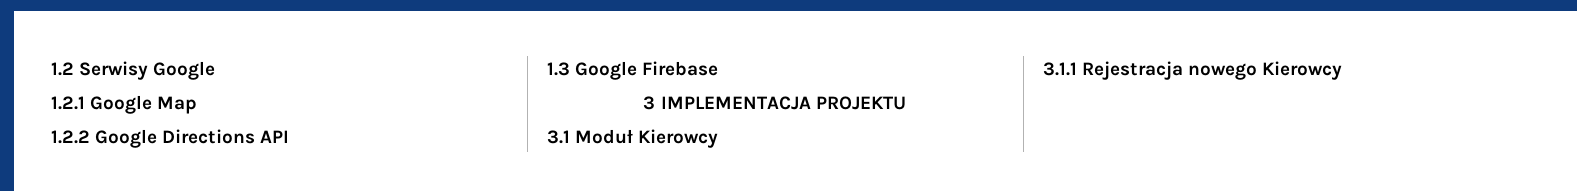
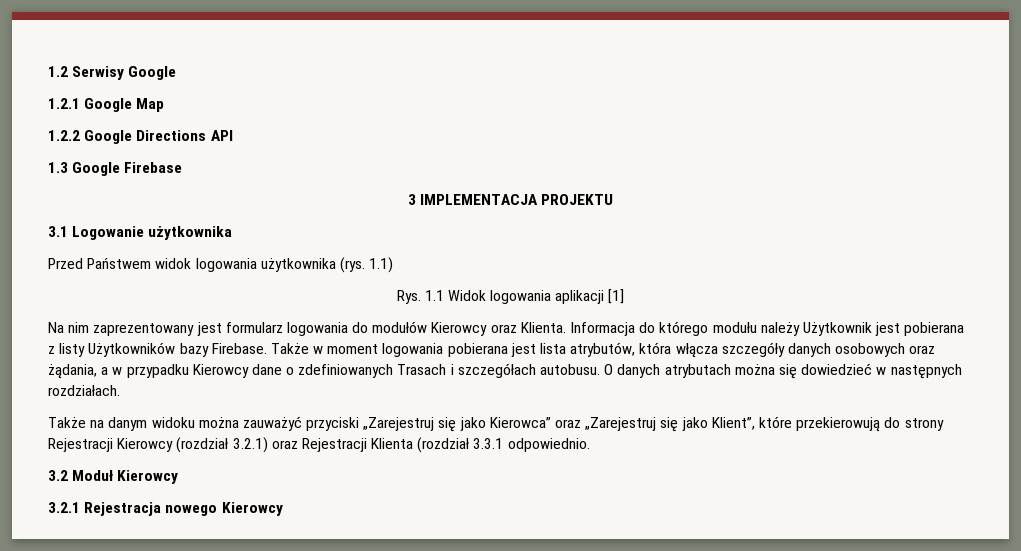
- 3.1 Moduł Kierowcy
+ 3.1 Logowanie użytkownika
+ Przed Państwem widok logowania użytkownika (rys. 1.1)
+ Rys. 1.1 Widok logowania aplikacji [1]
+ Na nim zaprezentowany jest formularz logowania do modułów Kierowcy oraz Klienta. Informacja do którego modułu należy Użytkownik jest pobierana z listy Użytkowników bazy Firebase. Także w moment logowania pobierana jest lista atrybutów, która włącza szczegóły danych osobowych oraz żądania, a w przypadku Kierowcy dane o zdefiniowanych Trasach i szczegółach autobusu. O danych atrybutach można się dowiedzieć w następnych rozdziałach.
+ Także na danym widoku można zauważyć przyciski „Zarejestruj się jako Kierowca” oraz „Zarejestruj się jako Klient”, które przekierowują do strony Rejestracji Kierowcy (rozdział 3.2.1) oraz Rejestracji Klienta (rozdział 3.3.1 odpowiednio.
+ 3.2 Moduł Kierowcy
- 3.1.1 Rejestracja nowego Kierowcy
+ 3.2.1 Rejestracja nowego Kierowcy

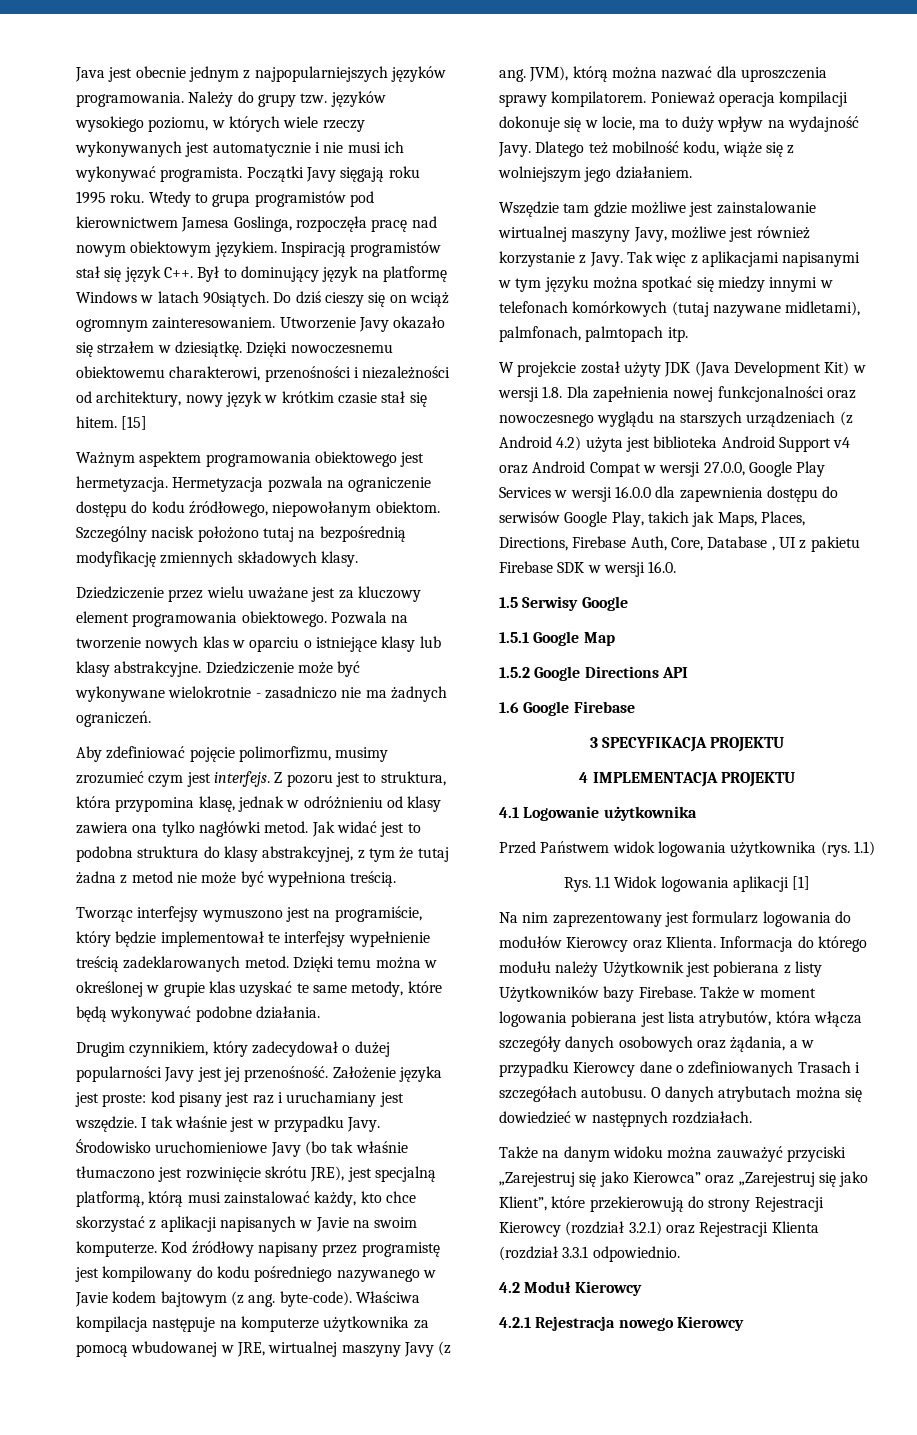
- 1.2 Serwisy Google
+ Java jest obecnie jednym z najpopularniejszych języków programowania. Należy do grupy tzw. języków wysokiego poziomu, w których wiele rzeczy wykonywanych jest automatycznie i nie musi ich wykonywać programista. Początki Javy sięgają roku 1995 roku. Wtedy to grupa programistów pod kierownictwem Jamesa Goslinga, rozpoczęła pracę nad nowym obiektowym językiem. Inspiracją programistów stał się język C++. Był to dominujący język na platformę Windows w latach 90siątych. Do dziś cieszy się on wciąż ogromnym zainteresowaniem. Utworzenie Javy okazało się strzałem w dziesiątkę. Dzięki nowoczesnemu obiektowemu charakterowi, przenośności i niezależności od architektury, nowy język w krótkim czasie stał się hitem. [15]
+ Ważnym aspektem programowania obiektowego jest hermetyzacja. Hermetyzacja pozwala na ograniczenie dostępu do kodu źródłowego, niepowołanym obiektom. Szczególny nacisk położono tutaj na bezpośrednią modyfikację zmiennych składowych klasy.
+ Dziedziczenie przez wielu uważane jest za kluczowy element programowania obiektowego. Pozwala na tworzenie nowych klas w oparciu o istniejące klasy lub klasy abstrakcyjne. Dziedziczenie może być wykonywane wielokrotnie - zasadniczo nie ma żadnych ograniczeń.
+ Aby zdefiniować pojęcie polimorfizmu, musimy zrozumieć czym jest interfejs. Z pozoru jest to struktura, która przypomina klasę, jednak w odróżnieniu od klasy zawiera ona tylko nagłówki metod. Jak widać jest to podobna struktura do klasy abstrakcyjnej, z tym że tutaj żadna z metod nie może być wypełniona treścią.
+ Tworząc interfejsy wymuszono jest na programiście, który będzie implementował te interfejsy wypełnienie treścią zadeklarowanych metod. Dzięki temu można w określonej w grupie klas uzyskać te same metody, które będą wykonywać podobne działania.
+ Drugim czynnikiem, który zadecydował o dużej popularności Javy jest jej przenośność. Założenie języka jest proste: kod pisany jest raz i uruchamiany jest wszędzie. I tak właśnie jest w przypadku Javy. Środowisko uruchomieniowe Javy (bo tak właśnie tłumaczono jest rozwinięcie skrótu JRE), jest specjalną platformą, którą musi zainstalować każdy, kto chce skorzystać z aplikacji napisanych w Javie na swoim komputerze. Kod źródłowy napisany przez programistę jest kompilowany do kodu pośredniego nazywanego w Javie kodem bajtowym (z ang. byte-code). Właściwa kompilacja następuje na komputerze użytkownika za pomocą wbudowanej w JRE, wirtualnej maszyny Javy (z ang. JVM), którą można nazwać dla uproszczenia sprawy kompilatorem. Ponieważ operacja kompilacji dokonuje się w locie, ma to duży wpływ na wydajność Javy. Dlatego też mobilność kodu, wiąże się z wolniejszym jego działaniem.
+ Wszędzie tam gdzie możliwe jest zainstalowanie wirtualnej maszyny Javy, możliwe jest również korzystanie z Javy. Tak więc z aplikacjami napisanymi w tym języku można spotkać się miedzy innymi w telefonach komórkowych (tutaj nazywane midletami), palmfonach, palmtopach itp.
+ W projekcie został użyty JDK (Java Development Kit) w wersji 1.8. Dla zapełnienia nowej funkcjonalności oraz nowoczesnego wyglądu na starszych urządzeniach (z Android 4.2) użyta jest biblioteka Android Support v4 oraz Android Compat w wersji 27.0.0, Google Play Services w wersji 16.0.0 dla zapewnienia dostępu do serwisów Google Play, takich jak Maps, Places, Directions, Firebase Auth, Core, Database , UI z pakietu Firebase SDK w wersji 16.0.
+ 1.5 Serwisy Google
- 1.2.1 Google Map
+ 1.5.1 Google Map
- 1.2.2 Google Directions API
+ 1.5.2 Google Directions API
- 1.3 Google Firebase
+ 1.6 Google Firebase
- 3 IMPLEMENTACJA PROJEKTU
+ 3 SPECYFIKACJA PROJEKTU
+ 4 IMPLEMENTACJA PROJEKTU
- 3.1 Logowanie użytkownika
+ 4.1 Logowanie użytkownika
- 3.2 Moduł Kierowcy
+ 4.2 Moduł Kierowcy
- 3.2.1 Rejestracja nowego Kierowcy
+ 4.2.1 Rejestracja nowego Kierowcy

